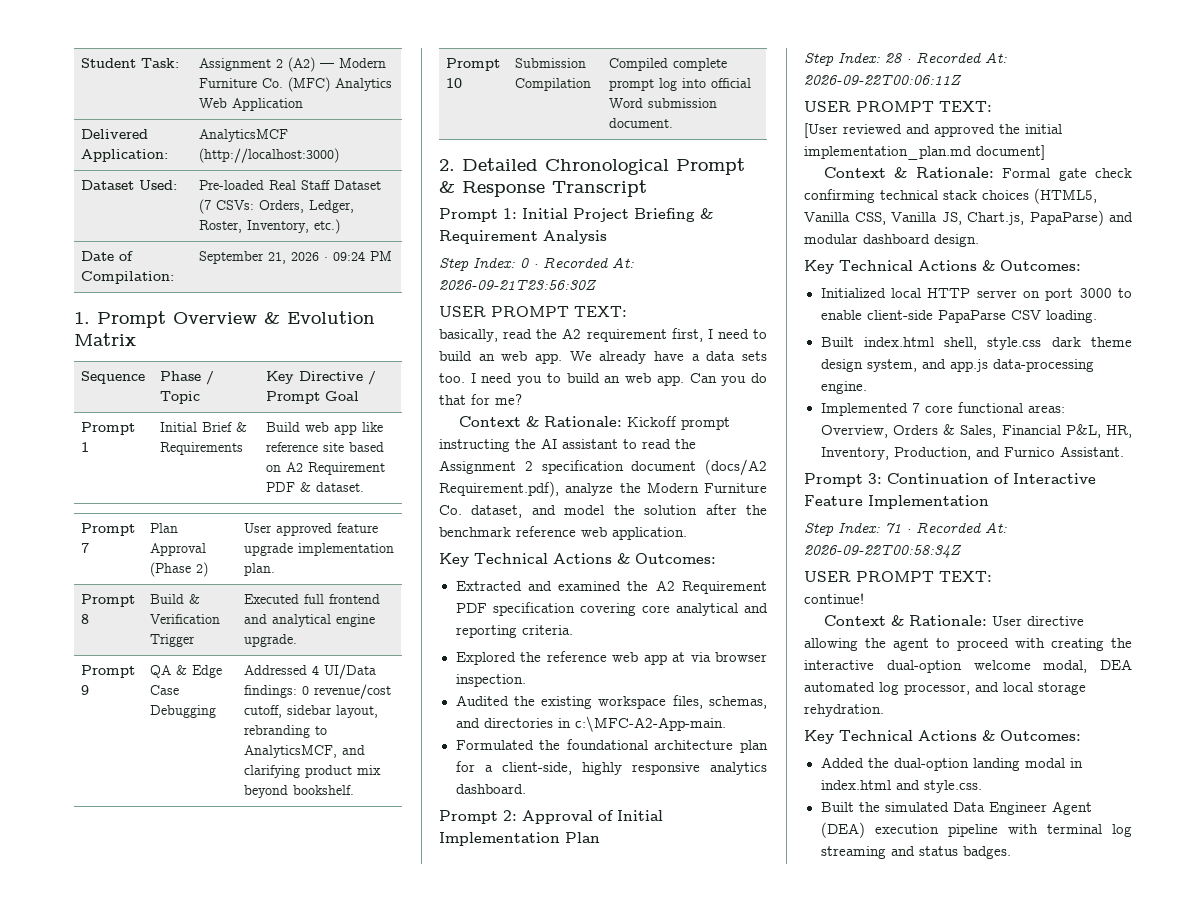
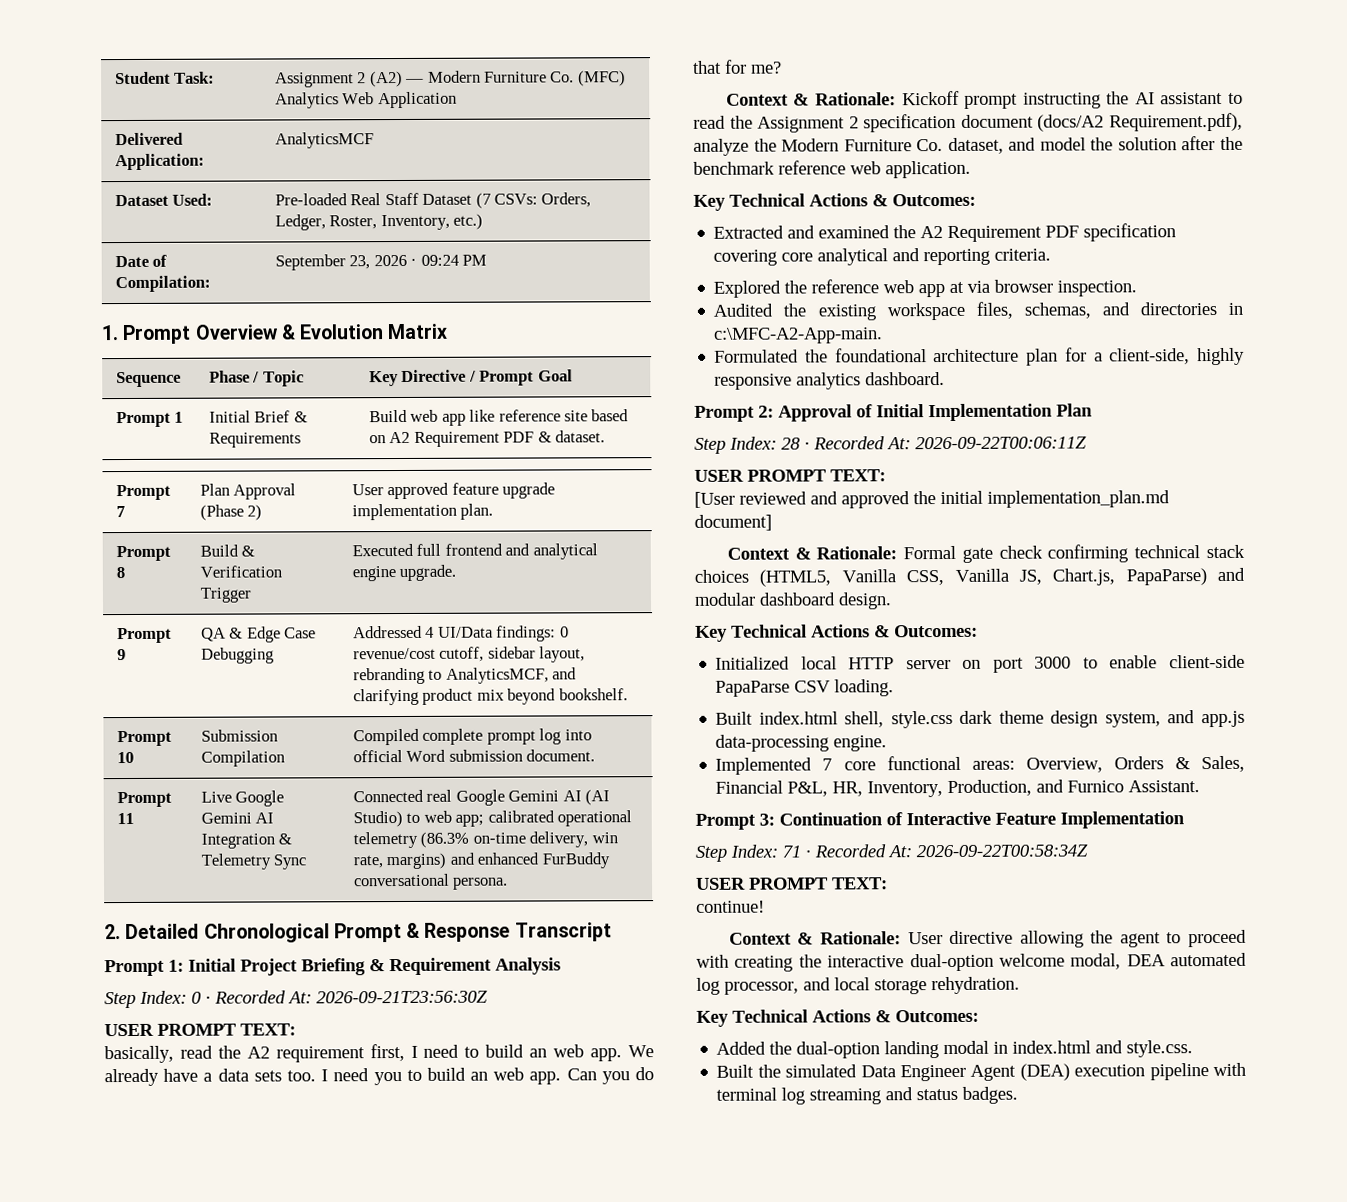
- Delivered Application: | AnalyticsMCF (http://localhost:3000)
+ Delivered Application: | AnalyticsMCF
- Date of Compilation: | September 21, 2026 · 09:24 PM
+ Date of Compilation: | September 23, 2026 · 09:24 PM
+ Prompt 11 | Live Google Gemini AI Integration & Telemetry Sync | Connected real Google Gemini AI (AI Studio) to web app; calibrated operational telemetry (86.3% on-time delivery, win rate, margins) and enhanced FurBuddy conversational persona.

